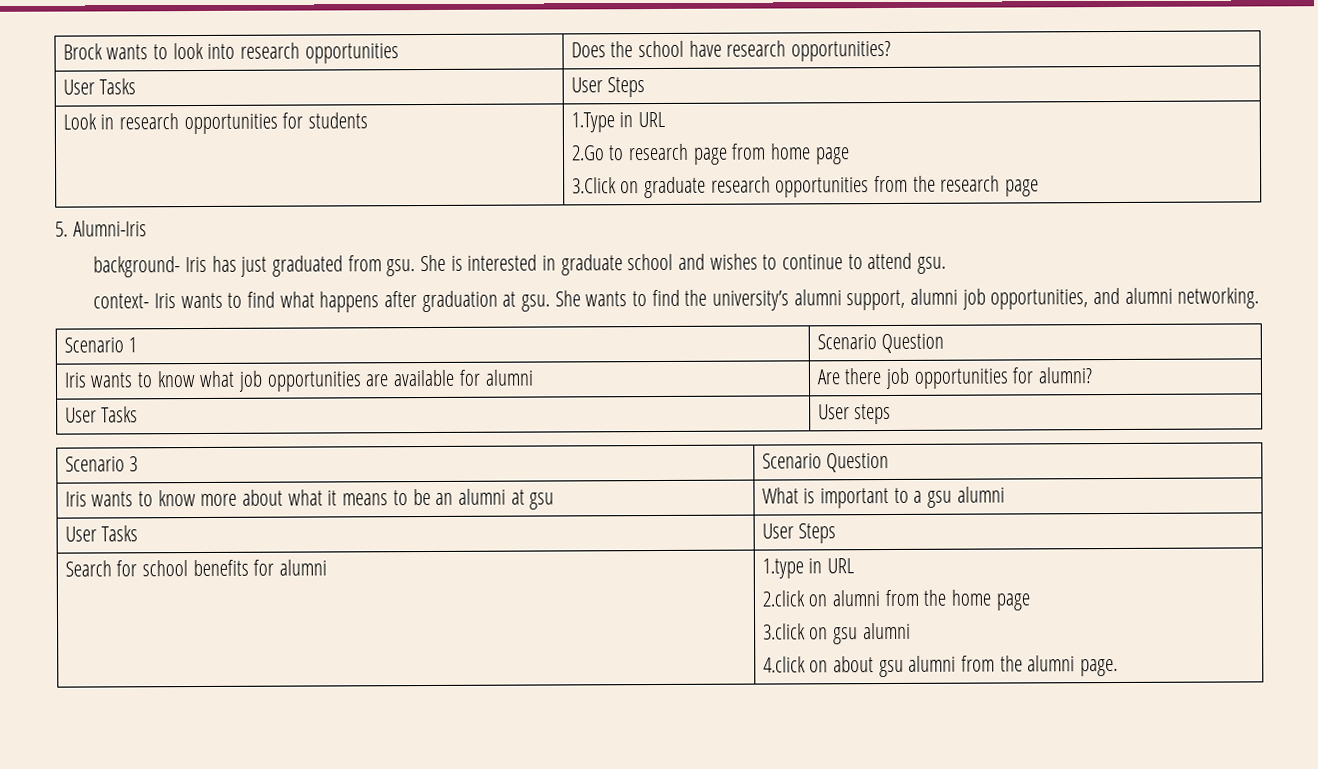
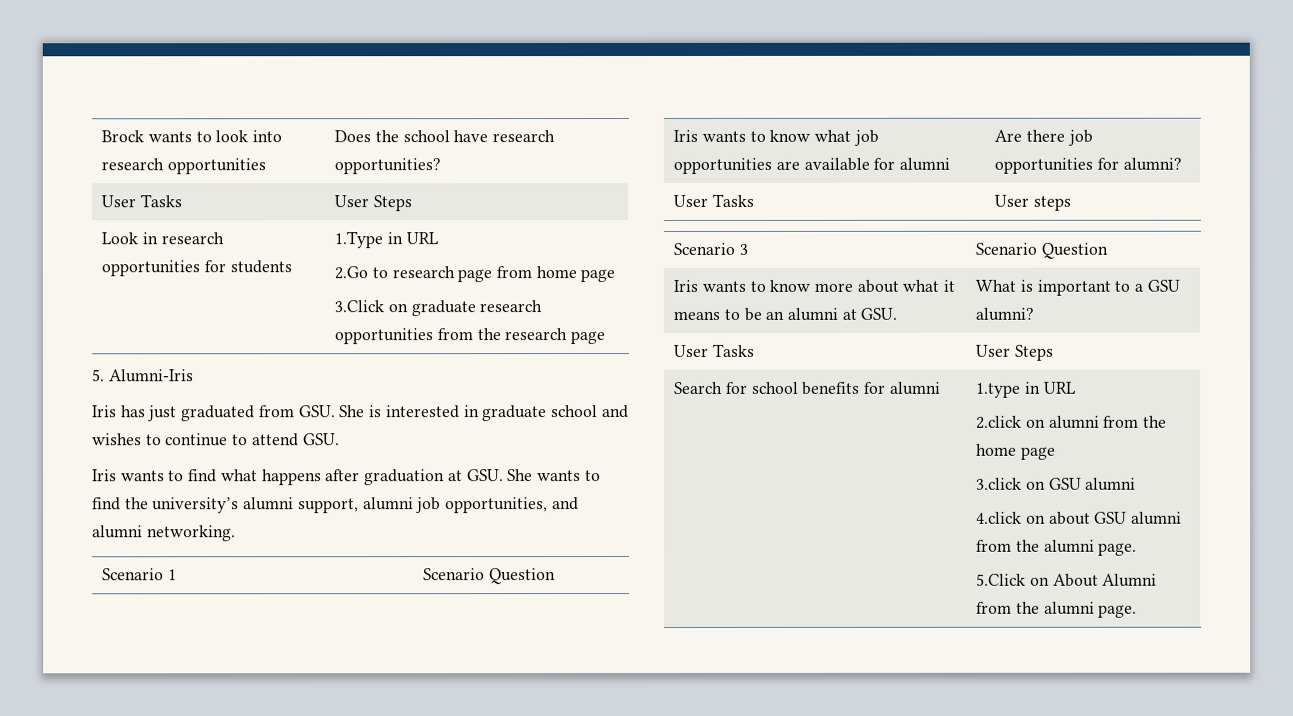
- background- Iris has just graduated from gsu. She is interested in graduate school and wishes to continue to attend gsu.
- context- Iris wants to find what happens after graduation at gsu. She wants to find the university’s alumni support, alumni job opportunities, and alumni networking.
+ Iris has just graduated from GSU. She is interested in graduate school and wishes to continue to attend GSU.
+ Iris wants to find what happens after graduation at GSU. She wants to find the university’s alumni support, alumni job opportunities, and alumni networking.
- Iris wants to know more about what it means to be an alumni at gsu | What is important to a gsu alumni
+ Iris wants to know more about what it means to be an alumni at GSU. | What is important to a GSU alumni?
  Search for school benefits for alumni | 1.type in URL
  2.click on alumni from the home page
- 3.click on gsu alumni
- 4.click on about gsu alumni from the alumni page.
+ 3.click on GSU alumni
+ 4.click on about GSU alumni from the alumni page.
+ 5.Click on About Alumni from the alumni page.

